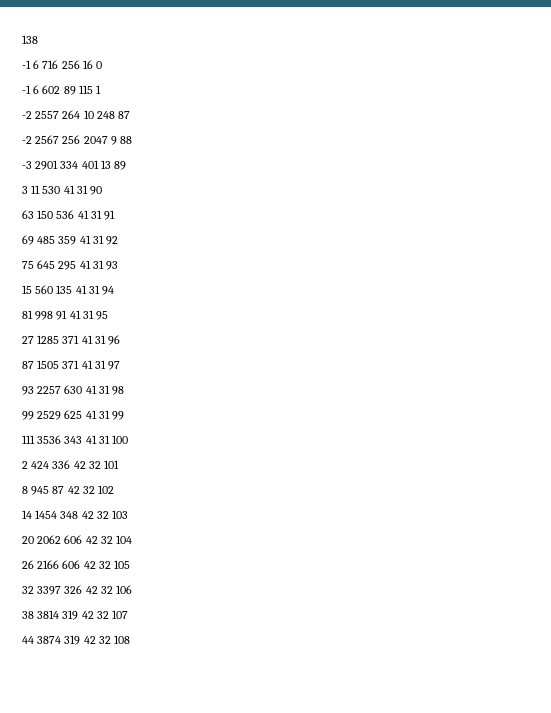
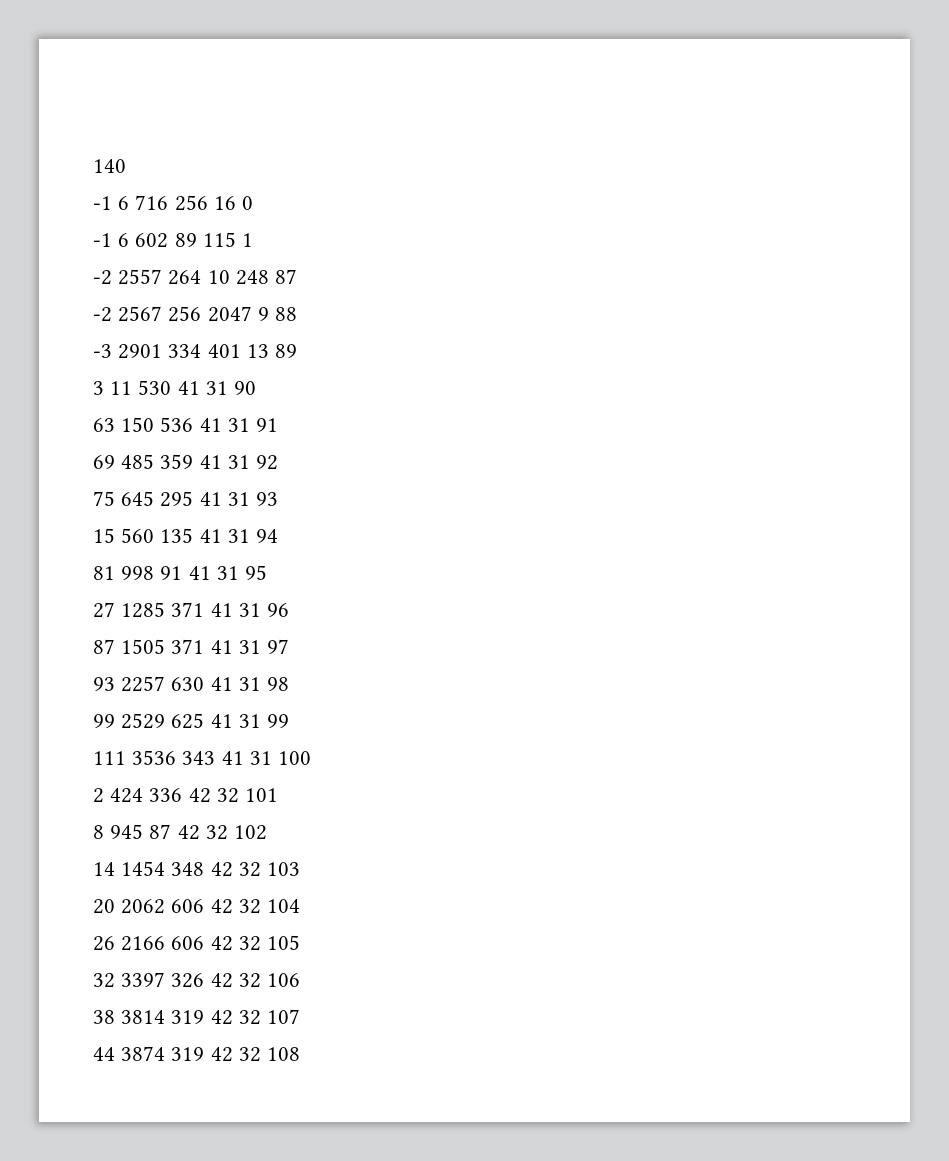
- 138
+ 140

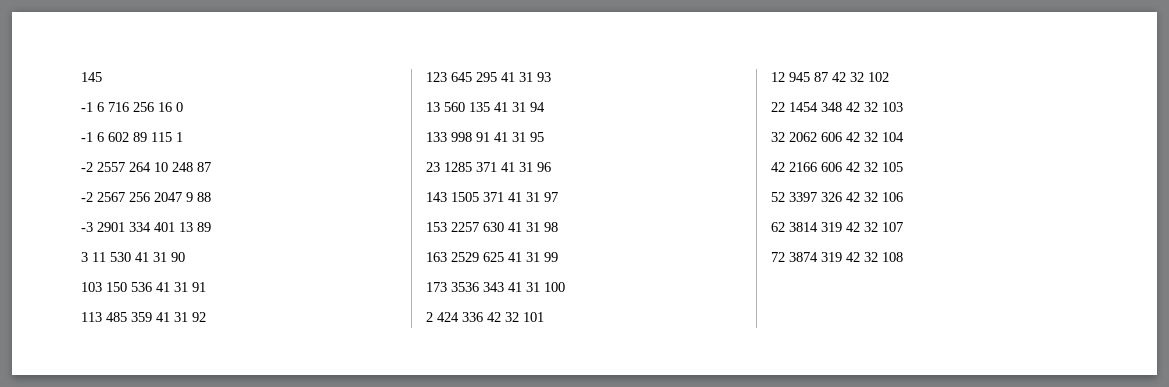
- 140
+ 145
- 63 150 536 41 31 91
+ 103 150 536 41 31 91
- 69 485 359 41 31 92
+ 113 485 359 41 31 92
- 75 645 295 41 31 93
+ 123 645 295 41 31 93
- 15 560 135 41 31 94
+ 13 560 135 41 31 94
- 81 998 91 41 31 95
+ 133 998 91 41 31 95
- 27 1285 371 41 31 96
+ 23 1285 371 41 31 96
- 87 1505 371 41 31 97
+ 143 1505 371 41 31 97
- 93 2257 630 41 31 98
+ 153 2257 630 41 31 98
- 99 2529 625 41 31 99
+ 163 2529 625 41 31 99
- 111 3536 343 41 31 100
+ 173 3536 343 41 31 100
- 8 945 87 42 32 102
+ 12 945 87 42 32 102
- 14 1454 348 42 32 103
+ 22 1454 348 42 32 103
- 20 2062 606 42 32 104
+ 32 2062 606 42 32 104
- 26 2166 606 42 32 105
+ 42 2166 606 42 32 105
- 32 3397 326 42 32 106
+ 52 3397 326 42 32 106
- 38 3814 319 42 32 107
+ 62 3814 319 42 32 107
- 44 3874 319 42 32 108
+ 72 3874 319 42 32 108

